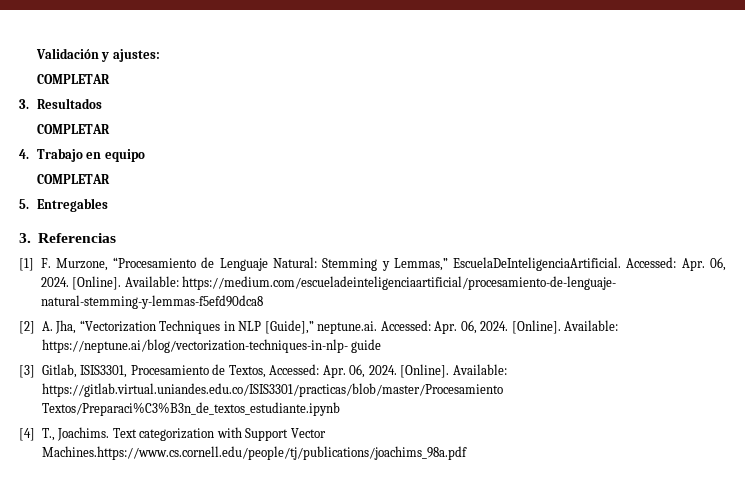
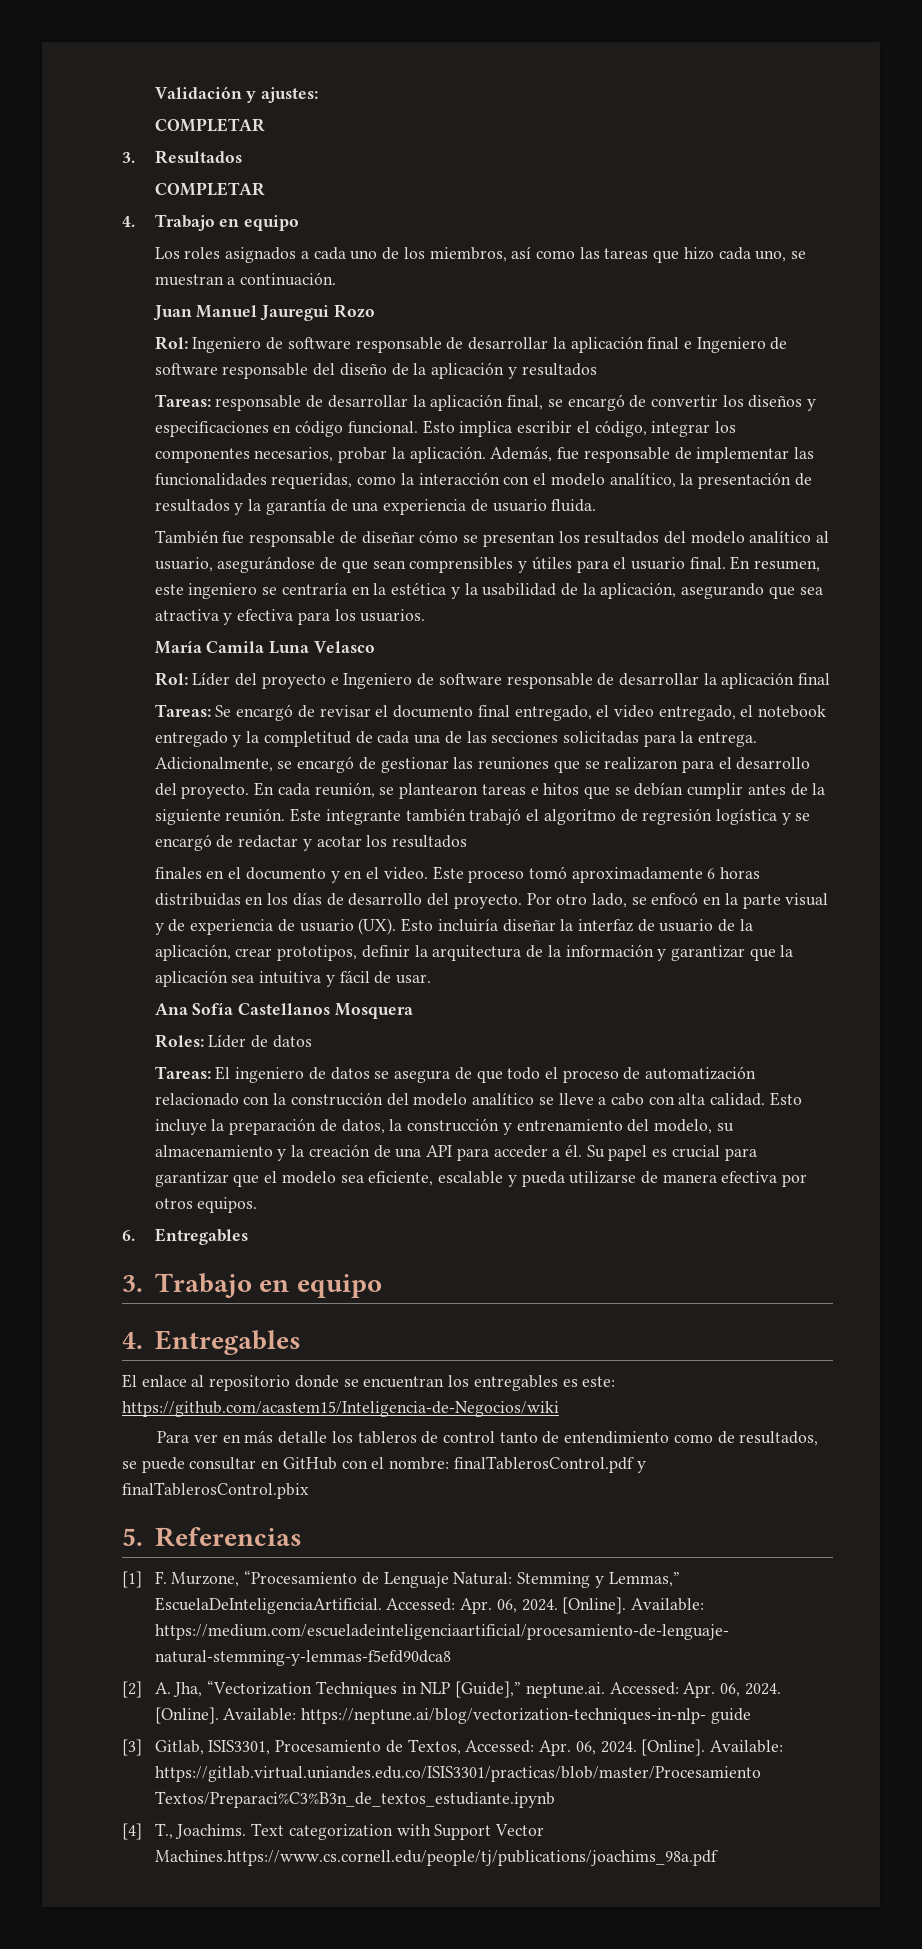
  4. Trabajo en equipo
- COMPLETAR
- 5. Entregables
- 3. Referencias
+ Los roles asignados a cada uno de los miembros, así como las tareas que hizo cada uno, se muestran a continuación.
+ Juan Manuel Jauregui Rozo
+ Rol: Ingeniero de software responsable de desarrollar la aplicación final e Ingeniero de software responsable del diseño de la aplicación y resultados
+ Tareas: responsable de desarrollar la aplicación final, se encargó de convertir los diseños y especificaciones en código funcional. Esto implica escribir el código, integrar los componentes necesarios, probar la aplicación. Además, fue responsable de implementar las funcionalidades requeridas, como la interacción con el modelo analítico, la presentación de resultados y la garantía de una experiencia de usuario fluida.
+ También fue responsable de diseñar cómo se presentan los resultados del modelo analítico al usuario, asegurándose de que sean comprensibles y útiles para el usuario final. En resumen, este ingeniero se centraría en la estética y la usabilidad de la aplicación, asegurando que sea atractiva y efectiva para los usuarios.
+ María Camila Luna Velasco
+ Rol: Líder del proyecto e Ingeniero de software responsable de desarrollar la aplicación final
+ Tareas: Se encargó de revisar el documento final entregado, el video entregado, el notebook entregado y la completitud de cada una de las secciones solicitadas para la entrega. Adicionalmente, se encargó de gestionar las reuniones que se realizaron para el desarrollo del proyecto. En cada reunión, se plantearon tareas e hitos que se debían cumplir antes de la siguiente reunión. Este integrante también trabajó el algoritmo de regresión logística y se encargó de redactar y acotar los resultados
+ finales en el documento y en el video. Este proceso tomó aproximadamente 6 horas distribuidas en los días de desarrollo del proyecto. Por otro lado, se enfocó en la parte visual y de experiencia de usuario (UX). Esto incluiría diseñar la interfaz de usuario de la aplicación, crear prototipos, definir la arquitectura de la información y garantizar que la aplicación sea intuitiva y fácil de usar.
+ Ana Sofía Castellanos Mosquera
+ Roles: Líder de datos
+ Tareas: El ingeniero de datos se asegura de que todo el proceso de automatización relacionado con la construcción del modelo analítico se lleve a cabo con alta calidad. Esto incluye la preparación de datos, la construcción y entrenamiento del modelo, su almacenamiento y la creación de una API para acceder a él. Su papel es crucial para garantizar que el modelo sea eficiente, escalable y pueda utilizarse de manera efectiva por otros equipos.
+ 6. Entregables
+ 3. Trabajo en equipo
+ 4. Entregables
+ El enlace al repositorio donde se encuentran los entregables es este: https://github.com/acastem15/Inteligencia-de-Negocios/wiki
+ Para ver en más detalle los tableros de control tanto de entendimiento como de resultados, se puede consultar en GitHub con el nombre: finalTablerosControl.pdf y finalTablerosControl.pbix
+ 5. Referencias

